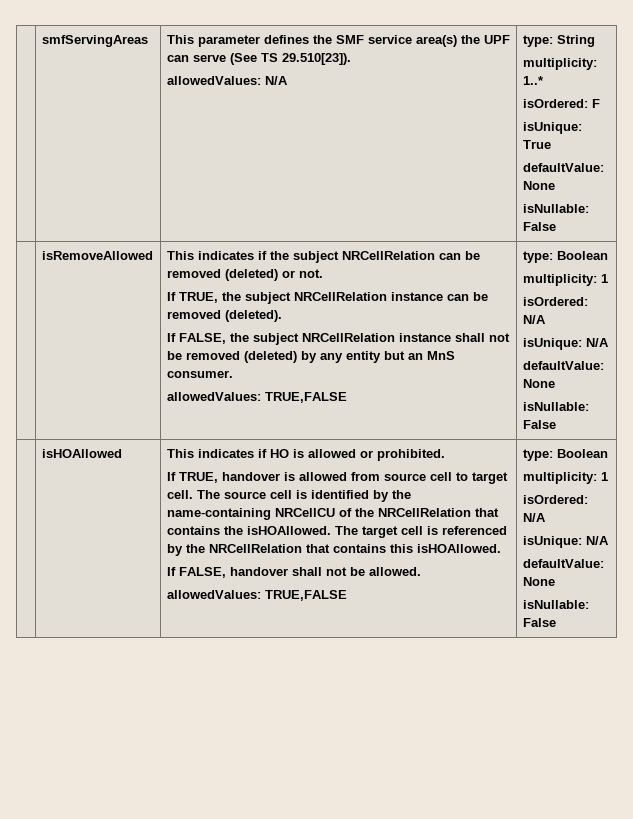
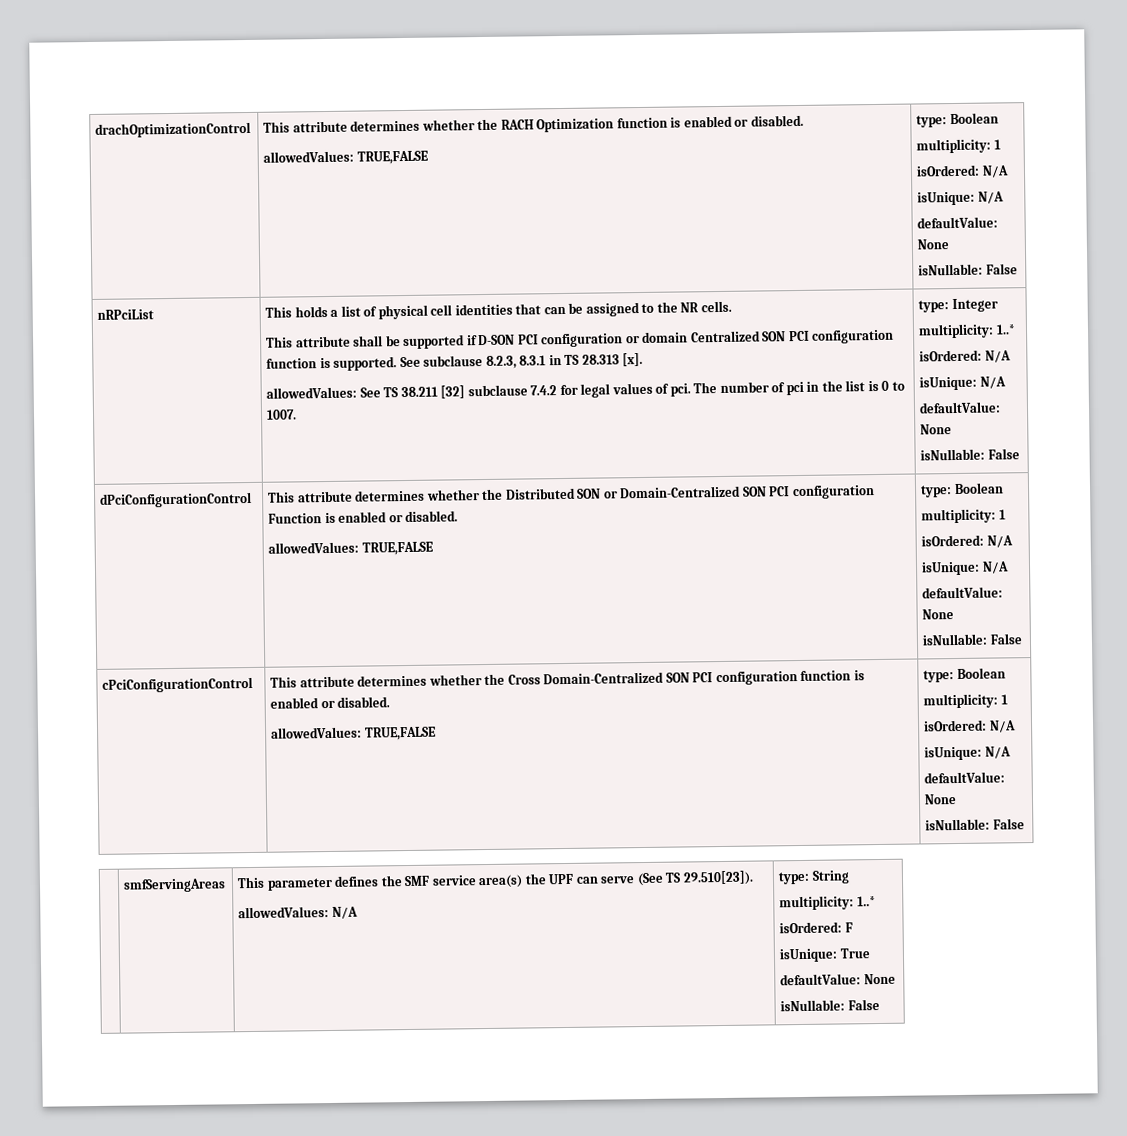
+ drachOptimizationControl | This attribute determines whether the RACH Optimization function is enabled or disabled.
+ allowedValues: TRUE,FALSE | type: Boolean
+ multiplicity: 1
+ isOrdered: N/A
+ isUnique: N/A
+ defaultValue: None
+ isNullable: False
+ nRPciList | This holds a list of physical cell identities that can be assigned to the NR cells.
+ This attribute shall be supported if D-SON PCI configuration or domain Centralized SON PCI configuration function is supported. See subclause 8.2.3, 8.3.1 in TS 28.313 [x].
+ allowedValues: See TS 38.211 [32] subclause 7.4.2 for legal values of pci. The number of pci in the list is 0 to 1007. | type: Integer
+ multiplicity: 1..*
+ isOrdered: N/A
+ isUnique: N/A
+ defaultValue: None
+ isNullable: False
+ dPciConfigurationControl | This attribute determines whether the Distributed SON or Domain-Centralized SON PCI configuration Function is enabled or disabled.
+ allowedValues: TRUE,FALSE | type: Boolean
+ multiplicity: 1
+ isOrdered: N/A
+ isUnique: N/A
+ defaultValue: None
+ isNullable: False
+ cPciConfigurationControl | This attribute determines whether the Cross Domain-Centralized SON PCI configuration function is enabled or disabled.
+ allowedValues: TRUE,FALSE | type: Boolean
+ multiplicity: 1
+ isOrdered: N/A
+ isUnique: N/A
+ defaultValue: None
+ isNullable: False
- isRemoveAllowed | This indicates if the subject NRCellRelation can be removed (deleted) or not.
- If TRUE, the subject NRCellRelation instance can be removed (deleted).
- If FALSE, the subject NRCellRelation instance shall not be removed (deleted) by any entity but an MnS consumer.
- allowedValues: TRUE,FALSE | type: Boolean
- multiplicity: 1
- isOrdered: N/A
- isUnique: N/A
- defaultValue: None
- isNullable: False
- | isHOAllowed | This indicates if HO is allowed or prohibited.
- If TRUE, handover is allowed from source cell to target cell. The source cell is identified by the name-containing NRCellCU of the NRCellRelation that contains the isHOAllowed. The target cell is referenced by the NRCellRelation that contains this isHOAllowed.
- If FALSE, handover shall not be allowed.
- allowedValues: TRUE,FALSE | type: Boolean
- multiplicity: 1
- isOrdered: N/A
- isUnique: N/A
- defaultValue: None
- isNullable: False

